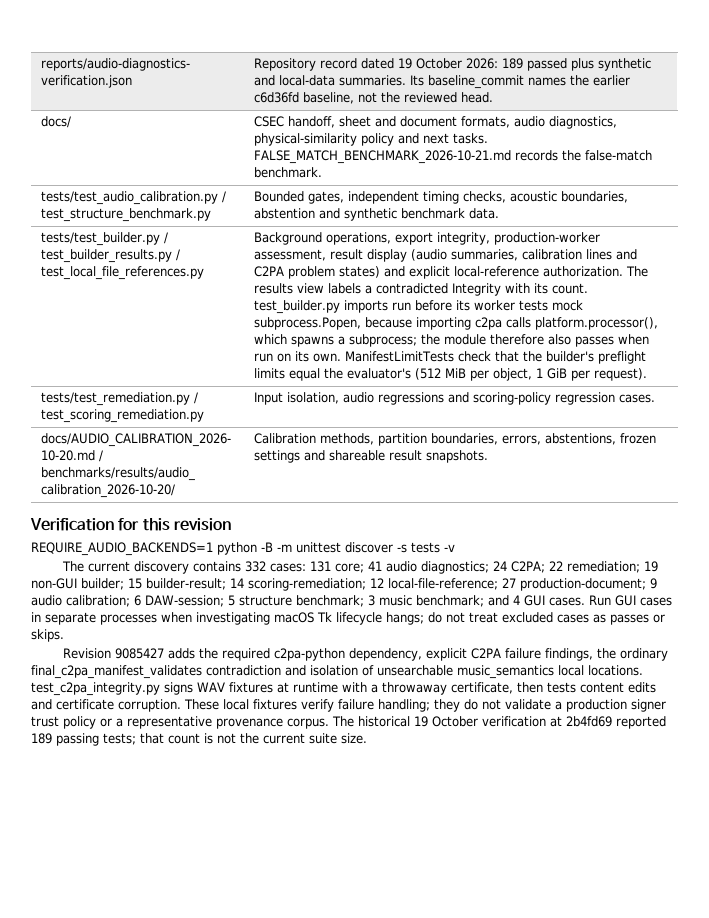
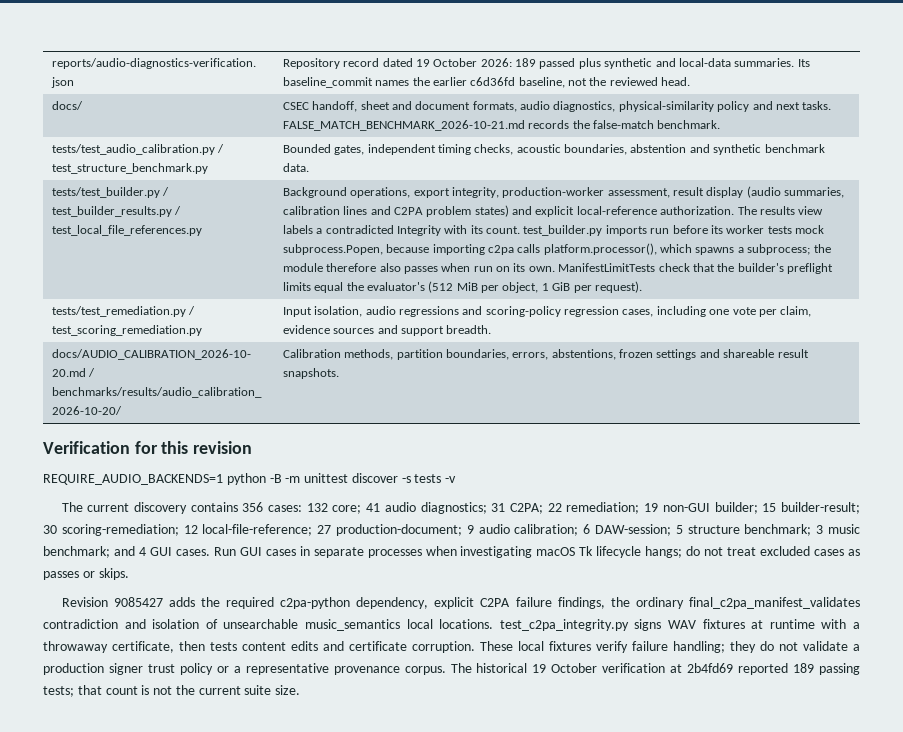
- tests/test_remediation.py / test_scoring_remediation.py | Input isolation, audio regressions and scoring-policy regression cases.
+ tests/test_remediation.py / test_scoring_remediation.py | Input isolation, audio regressions and scoring-policy regression cases, including one vote per claim, evidence sources and support breadth.
- The current discovery contains 332 cases: 131 core; 41 audio diagnostics; 24 C2PA; 22 remediation; 19 non-GUI builder; 15 builder-result; 14 scoring-remediation; 12 local-file-reference; 27 production-document; 9 audio calibration; 6 DAW-session; 5 structure benchmark; 3 music benchmark; and 4 GUI cases.
+ The current discovery contains 356 cases: 132 core; 41 audio diagnostics; 31 C2PA; 22 remediation; 19 non-GUI builder; 15 builder-result; 30 scoring-remediation; 12 local-file-reference; 27 production-document; 9 audio calibration; 6 DAW-session; 5 structure benchmark; 3 music benchmark; and 4 GUI cases.

